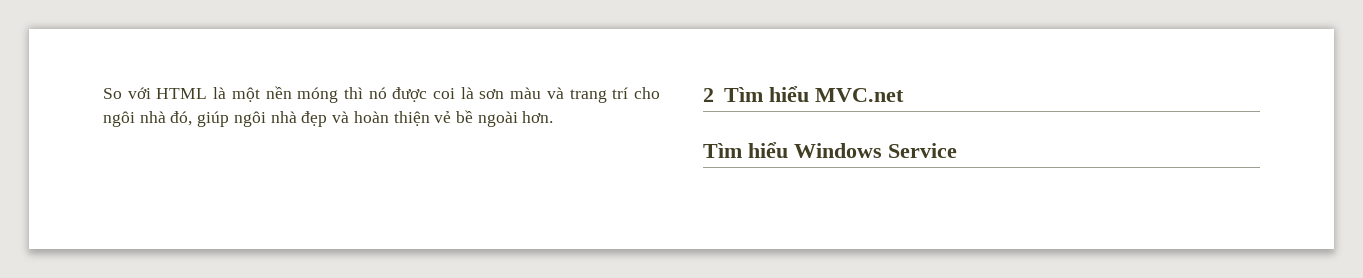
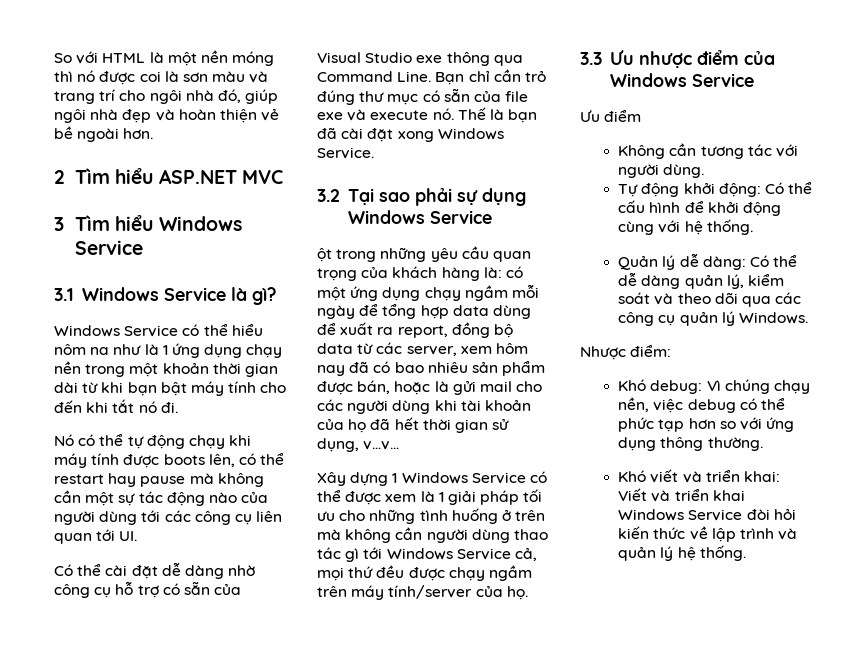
- 2 Tìm hiểu MVC.net
- Tìm hiểu Windows Service
+ 2 Tìm hiểu ASP.NET MVC
+ 3 Tìm hiểu Windows Service
+ 3.1 Windows Service là gì?
+ Windows Service có thể hiểu nôm na như là 1 ứng dụng chạy nền trong một khoản thời gian dài từ khi bạn bật máy tính cho đến khi tắt nó đi.
+ Nó có thể tự động chạy khi máy tính được boots lên, có thể restart hay pause mà không cần một sự tác động nào của người dùng tới các công cụ liên quan tới UI.
+ Có thể cài đặt dễ dàng nhờ công cụ hỗ trợ có sẵn của Visual Studio exe thông qua Command Line. Bạn chỉ cần trỏ đúng thư mục có sẵn của file exe và execute nó. Thế là bạn đã cài đặt xong Windows Service.
+ 3.2 Tại sao phải sự dụng Windows Service
+ ột trong những yêu cầu quan trọng của khách hàng là: có một ứng dụng chạy ngầm mỗi ngày để tổng hợp data dùng để xuất ra report, đồng bộ data từ các server, xem hôm nay đã có bao nhiêu sản phẩm được bán, hoặc là gửi mail cho các người dùng khi tài khoản của họ đã hết thời gian sử dụng, v…v…
+ Xây dựng 1 Windows Service có thể được xem là 1 giải pháp tối ưu cho những tình huống ở trên mà không cần người dùng thao tác gì tới Windows Service cả, mọi thứ đều được chạy ngầm trên máy tính/server của họ.
+ 3.3 Ưu nhược điểm của Windows Service
+ Ưu điểm
+ Không cần tương tác với người dùng.
+ Tự động khởi động: Có thể cấu hình để khởi động cùng với hệ thống.
+ Quản lý dễ dàng: Có thể dễ dàng quản lý, kiểm soát và theo dõi qua các công cụ quản lý Windows.
+ Nhược điểm:
+ Khó debug: Vì chúng chạy nền, việc debug có thể phức tạp hơn so với ứng dụng thông thường.
+ Khó viết và triển khai: Viết và triển khai Windows Service đòi hỏi kiến thức về lập trình và quản lý hệ thống.

